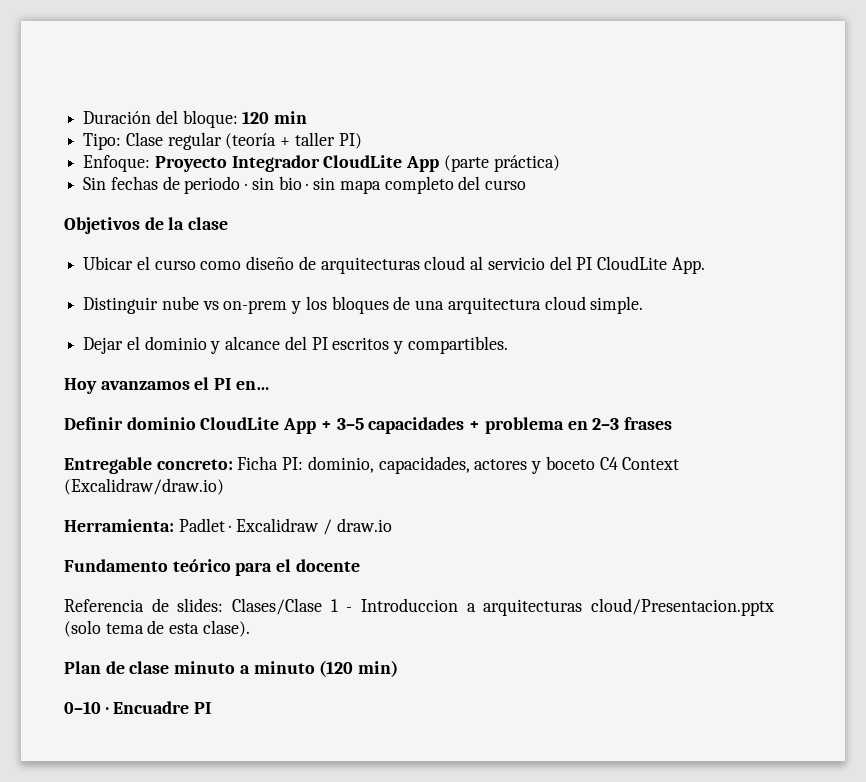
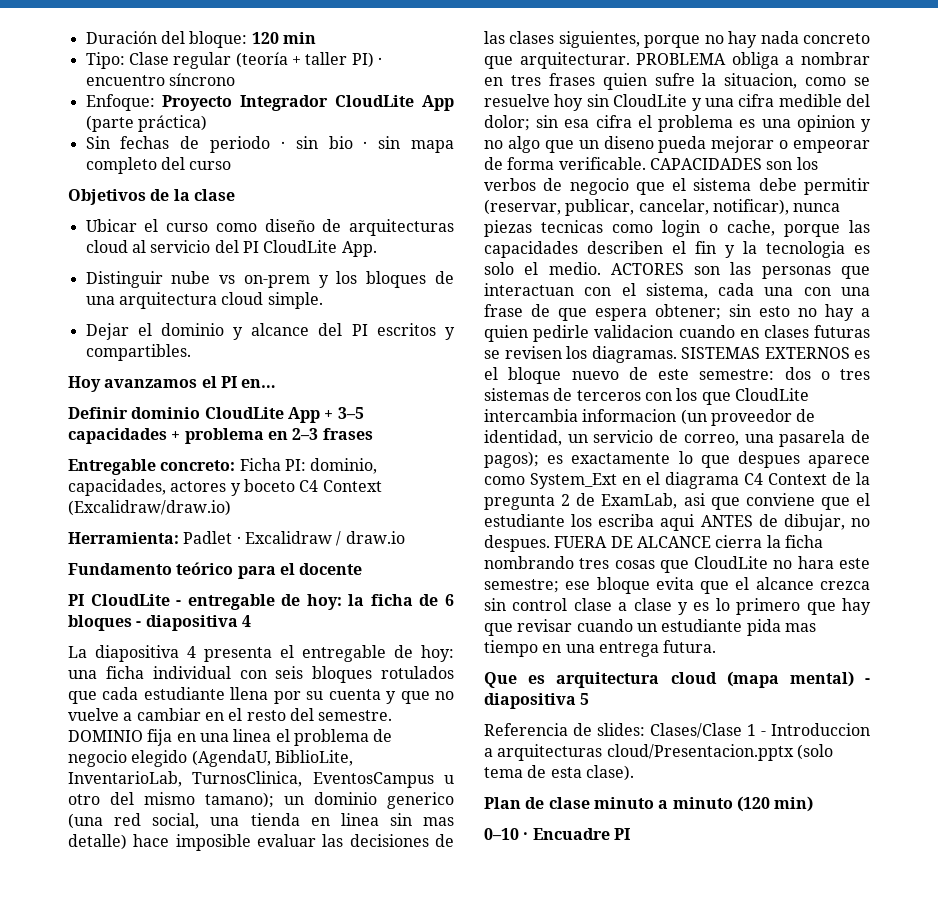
- Tipo: Clase regular (teoría + taller PI)
+ Tipo: Clase regular (teoría + taller PI) · encuentro síncrono
+ PI CloudLite - entregable de hoy: la ficha de 6 bloques - diapositiva 4
+ La diapositiva 4 presenta el entregable de hoy: una ficha individual con seis bloques rotulados que cada estudiante llena por su cuenta y que no vuelve a cambiar en el resto del semestre. DOMINIO fija en una linea el problema de negocio elegido (AgendaU, BiblioLite, InventarioLab, TurnosClinica, EventosCampus u otro del mismo tamano); un dominio generico (una red social, una tienda en linea sin mas detalle) hace imposible evaluar las decisiones de las clases siguientes, porque no hay nada concreto que arquitecturar. PROBLEMA obliga a nombrar en tres frases quien sufre la situacion, como se resuelve hoy sin CloudLite y una cifra medible del dolor; sin esa cifra el problema es una opinion y no algo que un diseno pueda mejorar o empeorar de forma verificable. CAPACIDADES son los verbos de negocio que el sistema debe permitir (reservar, publicar, cancelar, notificar), nunca piezas tecnicas como login o cache, porque las capacidades describen el fin y la tecnologia es solo el medio. ACTORES son las personas que interactuan con el sistema, cada una con una frase de que espera obtener; sin esto no hay a quien pedirle validacion cuando en clases futuras se revisen los diagramas. SISTEMAS EXTERNOS es el bloque nuevo de este semestre: dos o tres sistemas de terceros con los que CloudLite intercambia informacion (un proveedor de identidad, un servicio de correo, una pasarela de pagos); es exactamente lo que despues aparece como System_Ext en el diagrama C4 Context de la pregunta 2 de ExamLab, asi que conviene que el estudiante los escriba aqui ANTES de dibujar, no despues. FUERA DE ALCANCE cierra la ficha nombrando tres cosas que CloudLite no hara este semestre; ese bloque evita que el alcance crezca sin control clase a clase y es lo primero que hay que revisar cuando un estudiante pida mas tiempo en una entrega futura.
+ Que es arquitectura cloud (mapa mental) - diapositiva 5

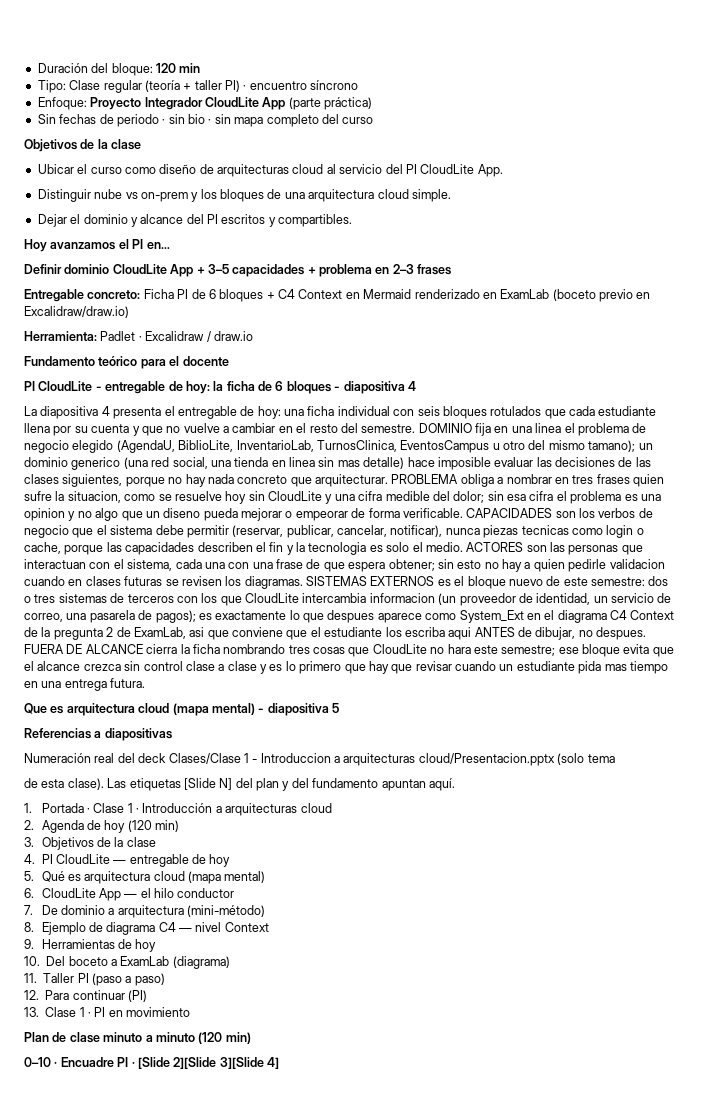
- Entregable concreto: Ficha PI: dominio, capacidades, actores y boceto C4 Context (Excalidraw/draw.io)
+ Entregable concreto: Ficha PI de 6 bloques + C4 Context en Mermaid renderizado en ExamLab (boceto previo en Excalidraw/draw.io)
- Referencia de slides: Clases/Clase 1 - Introduccion a arquitecturas cloud/Presentacion.pptx (solo tema de esta clase).
+ Referencias a diapositivas
+ Numeración real del deck Clases/Clase 1 - Introduccion a arquitecturas cloud/Presentacion.pptx (solo tema
+ de esta clase). Las etiquetas [Slide N] del plan y del fundamento apuntan aquí.
+ 1. Portada · Clase 1 · Introducción a arquitecturas cloud
+ 2. Agenda de hoy (120 min)
+ 3. Objetivos de la clase
+ 4. PI CloudLite — entregable de hoy
+ 5. Qué es arquitectura cloud (mapa mental)
+ 6. CloudLite App — el hilo conductor
+ 7. De dominio a arquitectura (mini-método)
+ 8. Ejemplo de diagrama C4 — nivel Context
+ 9. Herramientas de hoy
+ 10. Del boceto a ExamLab (diagrama)
+ 11. Taller PI (paso a paso)
+ 12. Para continuar (PI)
+ 13. Clase 1 · PI en movimiento
- 0–10 · Encuadre PI
+ 0–10 · Encuadre PI · [Slide 2][Slide 3][Slide 4]

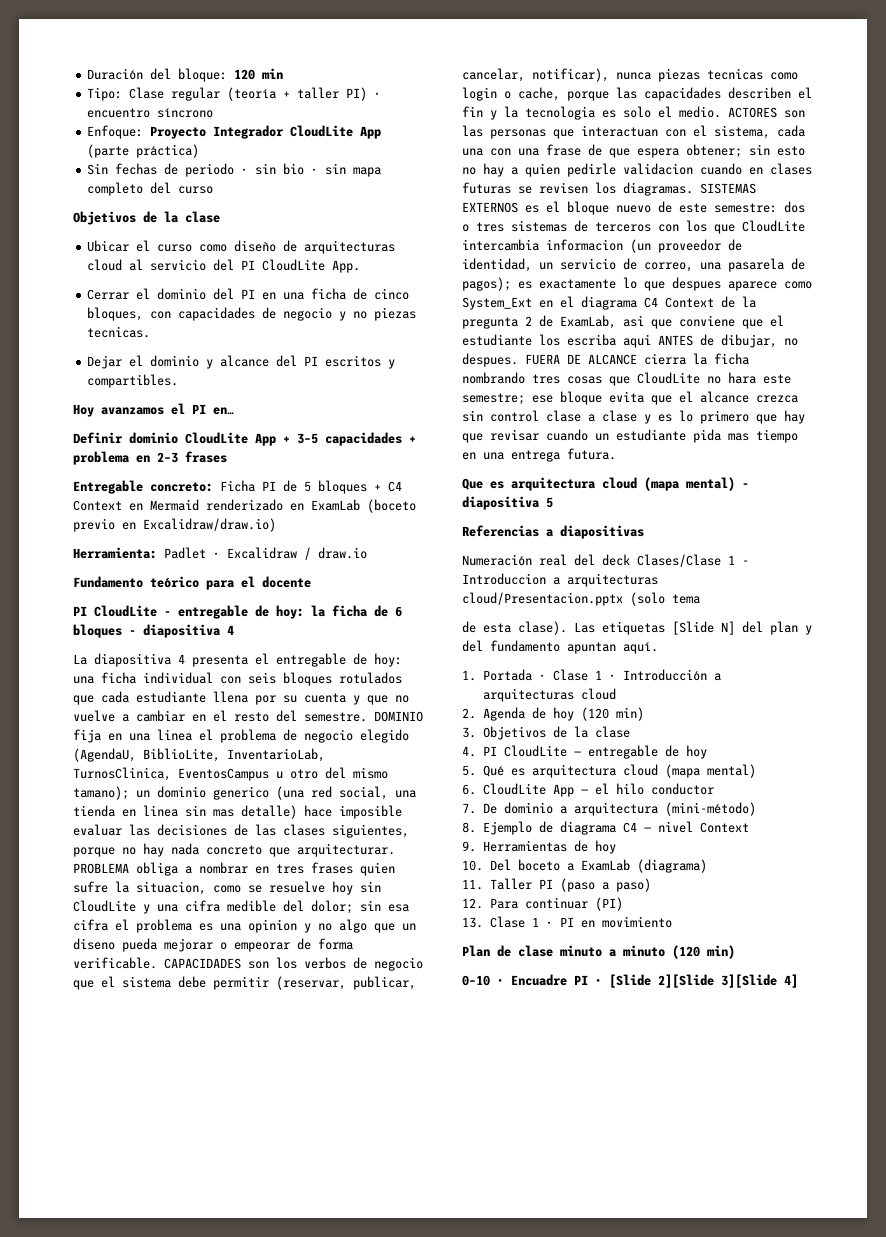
- Distinguir nube vs on-prem y los bloques de una arquitectura cloud simple.
+ Cerrar el dominio del PI en una ficha de cinco bloques, con capacidades de negocio y no piezas tecnicas.
- Entregable concreto: Ficha PI de 6 bloques + C4 Context en Mermaid renderizado en ExamLab (boceto previo en Excalidraw/draw.io)
+ Entregable concreto: Ficha PI de 5 bloques + C4 Context en Mermaid renderizado en ExamLab (boceto previo en Excalidraw/draw.io)

